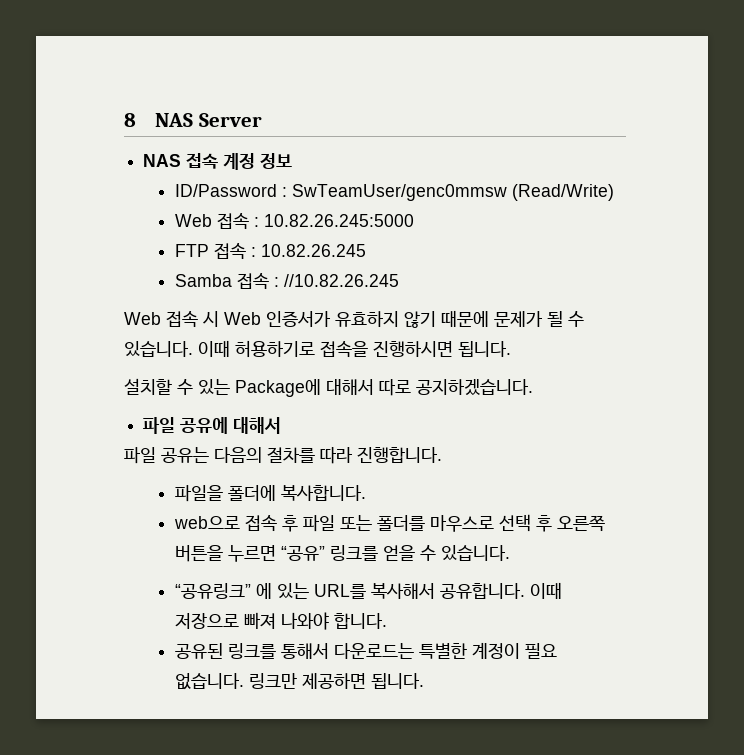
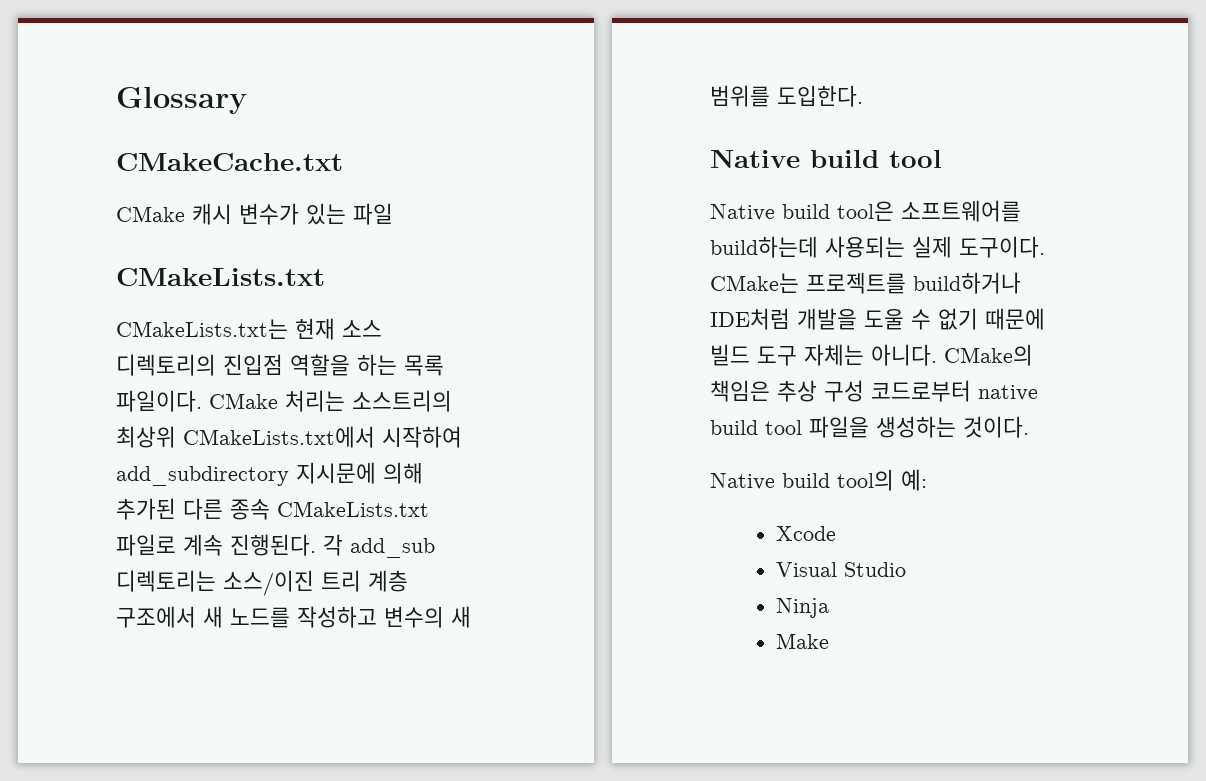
- 8 NAS Server
- NAS 접속 계정 정보
- ID/Password : SwTeamUser/genc0mmsw (Read/Write)
- Web 접속 : 10.82.26.245:5000
- FTP 접속 : 10.82.26.245
- Samba 접속 : //10.82.26.245
- Web 접속 시 Web 인증서가 유효하지 않기 때문에 문제가 될 수 있습니다. 이때 허용하기로 접속을 진행하시면 됩니다.
- 설치할 수 있는 Package에 대해서 따로 공지하겠습니다.
- 파일 공유에 대해서
- 파일 공유는 다음의 절차를 따라 진행합니다.
- 파일을 폴더에 복사합니다.
- web으로 접속 후 파일 또는 폴더를 마우스로 선택 후 오른쪽 버튼을 누르면 “공유” 링크를 얻을 수 있습니다.
- “공유링크” 에 있는 URL를 복사해서 공유합니다. 이때 저장으로 빠져 나와야 합니다.
- 공유된 링크를 통해서 다운로드는 특별한 계정이 필요 없습니다. 링크만 제공하면 됩니다.
+ Glossary
+ CMakeCache.txt
+ CMake 캐시 변수가 있는 파일
+ CMakeLists.txt
+ CMakeLists.txt는 현재 소스 디렉토리의 진입점 역할을 하는 목록 파일이다. CMake 처리는 소스트리의 최상위 CMakeLists.txt에서 시작하여 add_subdirectory 지시문에 의해 추가된 다른 종속 CMakeLists.txt 파일로 계속 진행된다. 각 add_sub 디렉토리는 소스/이진 트리 계층 구조에서 새 노드를 작성하고 변수의 새 범위를 도입한다.
+ Native build tool
+ Native build tool은 소프트웨어를 build하는데 사용되는 실제 도구이다. CMake는 프로젝트를 build하거나 IDE처럼 개발을 도울 수 없기 때문에 빌드 도구 자체는 아니다. CMake의 책임은 추상 구성 코드로부터 native build tool 파일을 생성하는 것이다.
+ Native build tool의 예:
+ Xcode
+ Visual Studio
+ Ninja
+ Make

